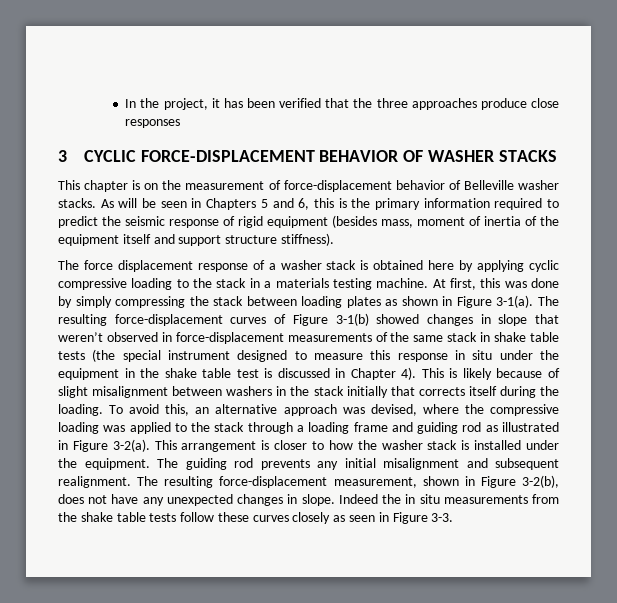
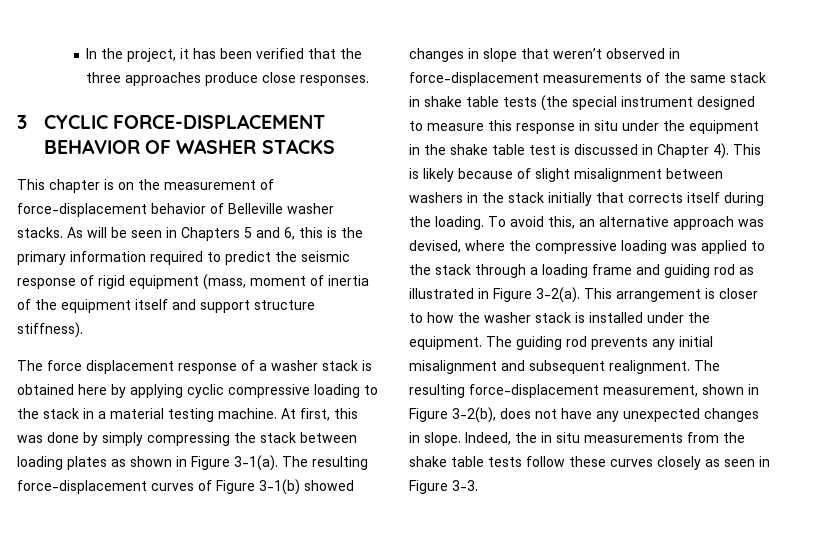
- In the project, it has been verified that the three approaches produce close responses
+ In the project, it has been verified that the three approaches produce close responses.
- As will be seen in Chapters 5 and 6, this is the primary information required to predict the seismic response of rigid equipment (besides mass, moment of inertia of the equipment itself and support structure stiffness).
+ As will be seen in Chapters 5 and 6, this is the primary information required to predict the seismic response of rigid equipment (mass, moment of inertia of the equipment itself and support structure stiffness).
- The force displacement response of a washer stack is obtained here by applying cyclic compressive loading to the stack in a materials testing machine.
+ The force displacement response of a washer stack is obtained here by applying cyclic compressive loading to the stack in a material testing machine.
- Indeed the in situ measurements from the shake table tests follow these curves closely as seen in Figure 3-3.
+ Indeed, the in situ measurements from the shake table tests follow these curves closely as seen in Figure 3-3.

